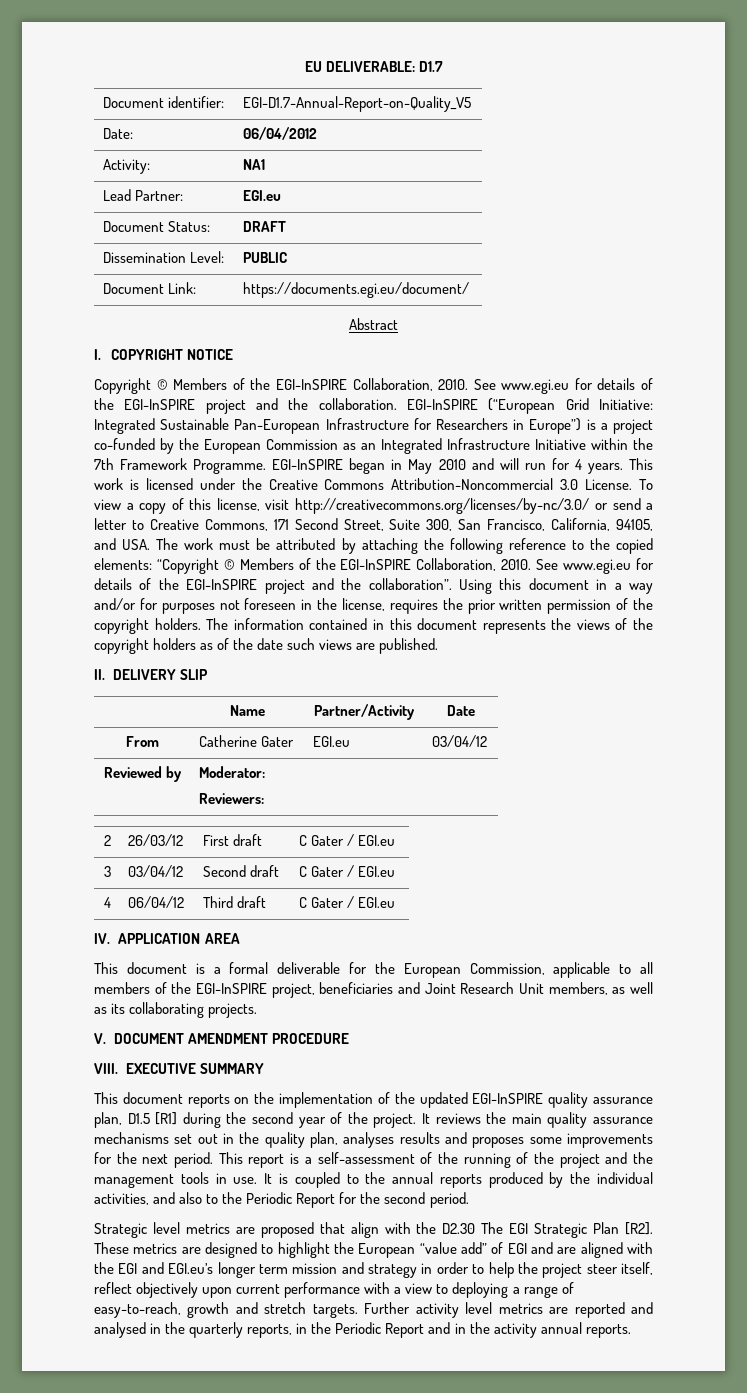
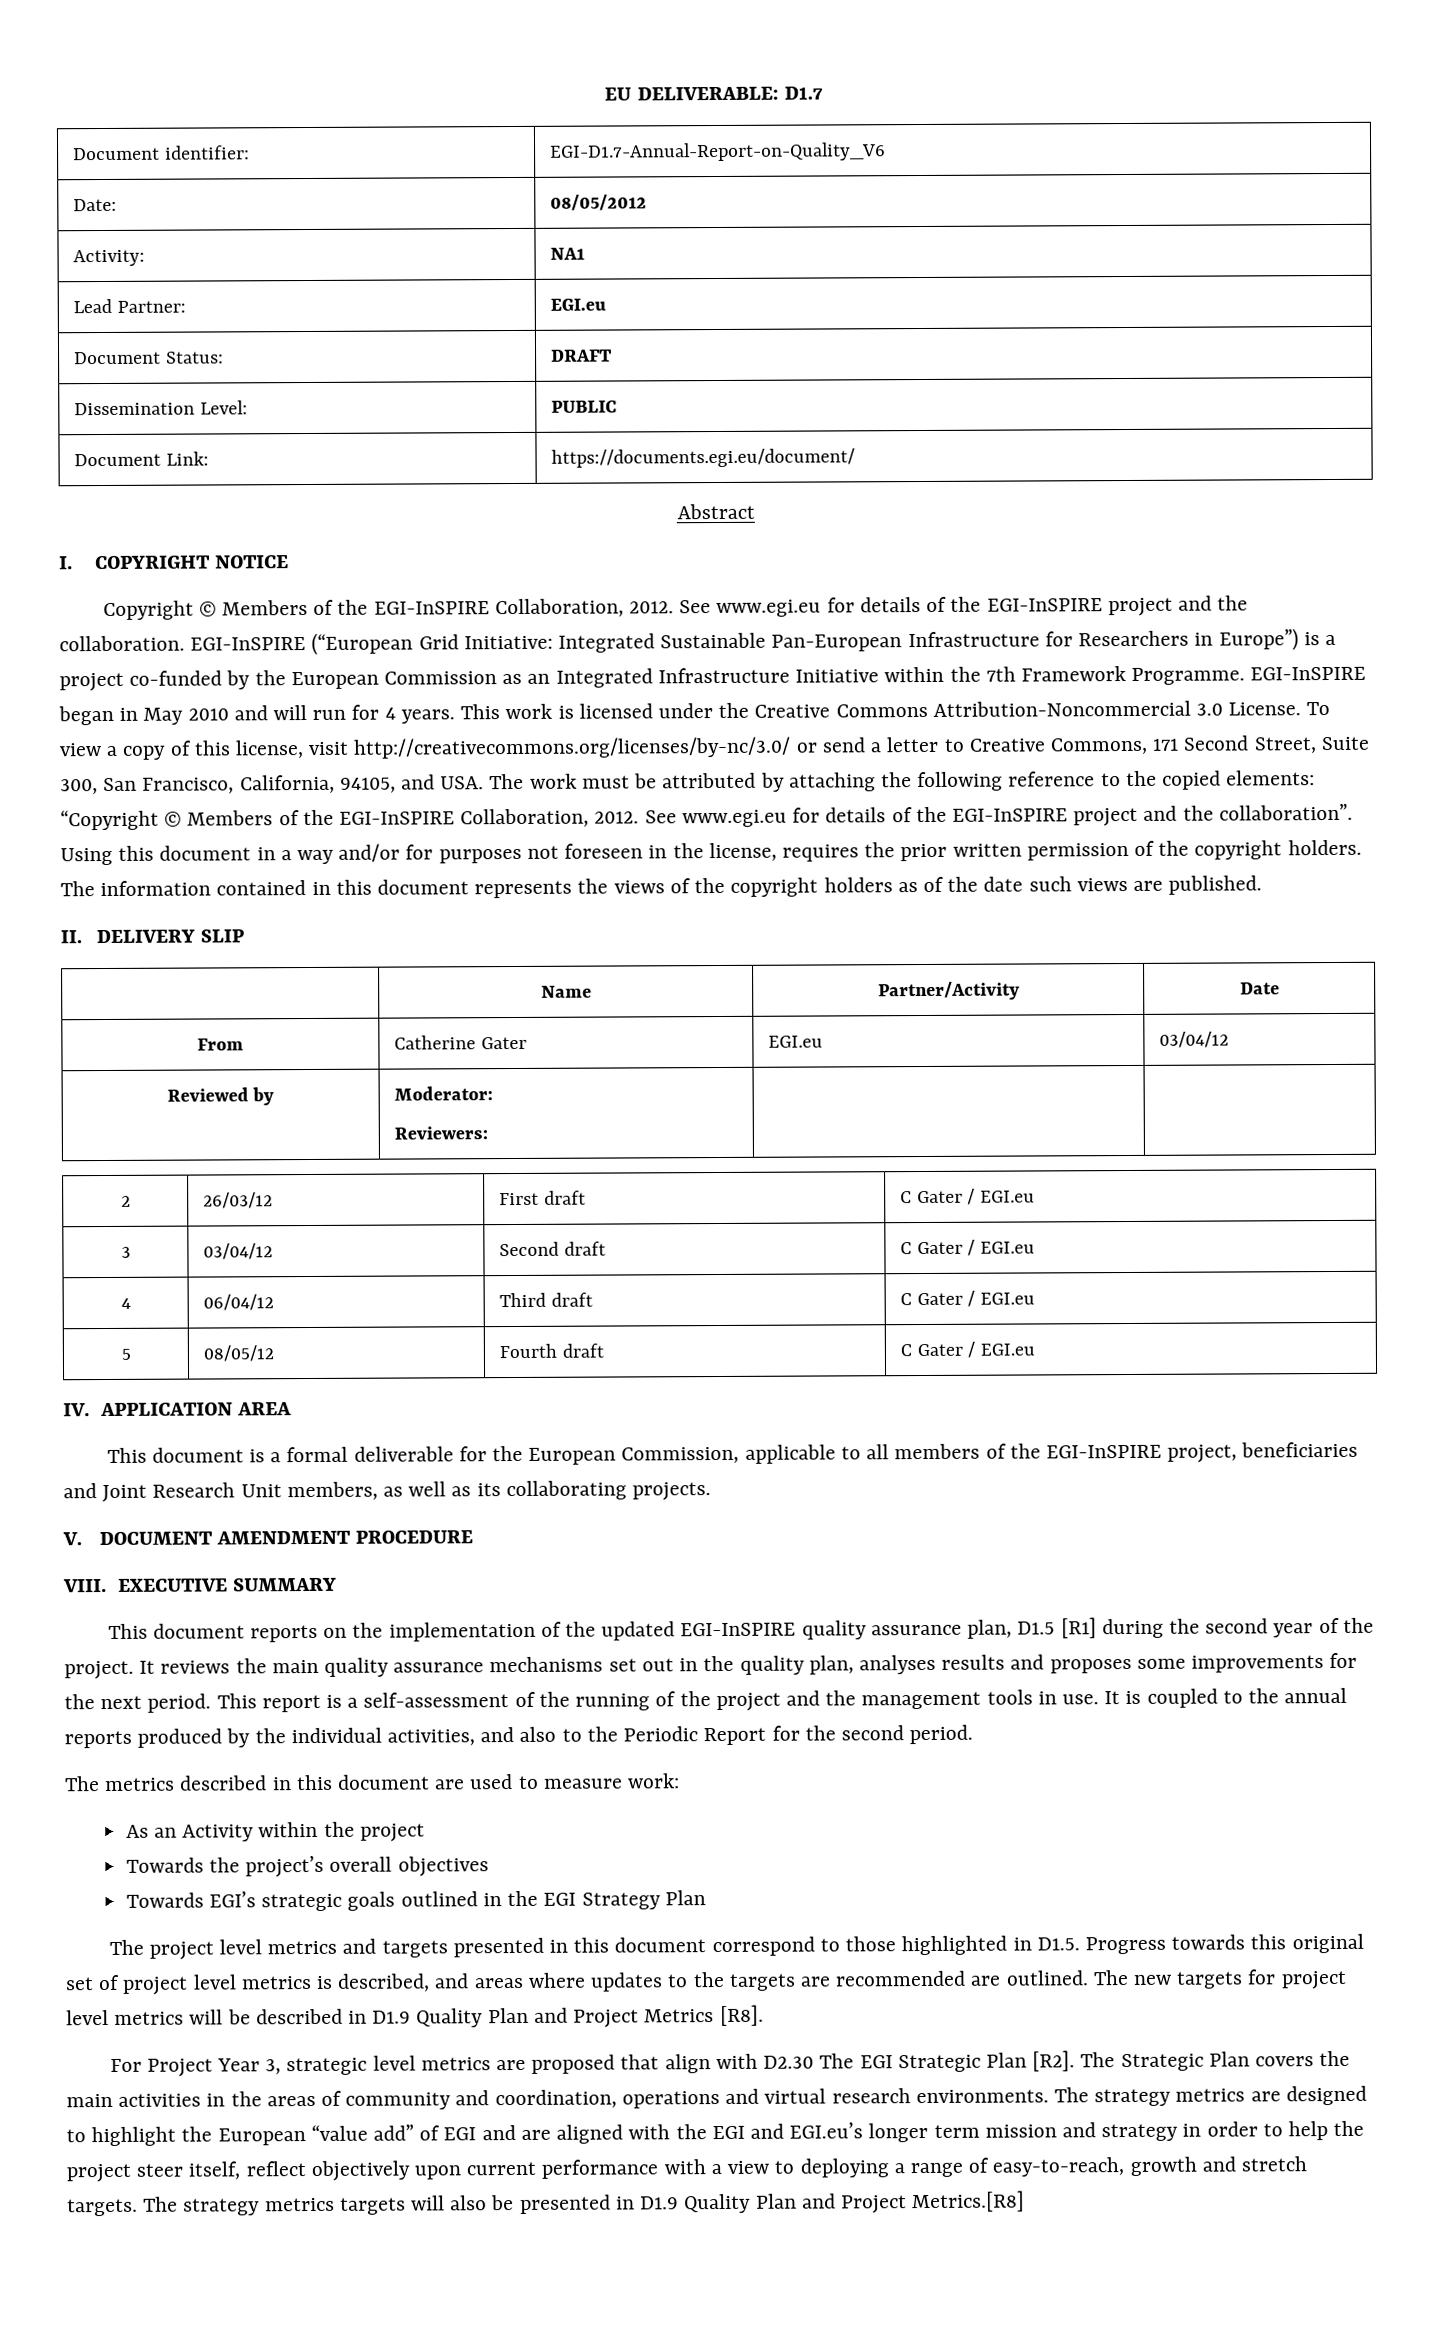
- Document identifier: | EGI-D1.7-Annual-Report-on-Quality_V5
+ Document identifier: | EGI-D1.7-Annual-Report-on-Quality_V6
- Date: | 06/04/2012
+ Date: | 08/05/2012
- Copyright © Members of the EGI-InSPIRE Collaboration, 2010.
+ Copyright © Members of the EGI-InSPIRE Collaboration, 2012.
- To view a copy of this license, visit http://creativecommons.org/licenses/by-nc/3.0/ or send a letter to Creative Commons, 171 Second Street, Suite 300, San Francisco, California, 94105, and USA. The work must be attributed by attaching the following reference to the copied elements: “Copyright © Members of the EGI-InSPIRE Collaboration, 2010.
+ To view a copy of this license, visit http://creativecommons.org/licenses/by-nc/3.0/ or send a letter to Creative Commons, 171 Second Street, Suite 300, San Francisco, California, 94105, and USA. The work must be attributed by attaching the following reference to the copied elements: “Copyright © Members of the EGI-InSPIRE Collaboration, 2012.
+ 5 | 08/05/12 | Fourth draft | C Gater / EGI.eu
- Strategic level metrics are proposed that align with the D2.30 The EGI Strategic Plan [R2]. These metrics are designed to highlight the European “value add” of EGI and are aligned with the EGI and EGI.eu’s longer term mission and strategy in order to help the project steer itself, reflect objectively upon current performance with a view to deploying a range of easy-to-reach, growth and stretch targets.
+ The metrics described in this document are used to measure work:
+ As an Activity within the project
+ Towards the project’s overall objectives
+ Towards EGI’s strategic goals outlined in the EGI Strategy Plan
+ The project level metrics and targets presented in this document correspond to those highlighted in D1.5. Progress towards this original set of project level metrics is described, and areas where updates to the targets are recommended are outlined. The new targets for project level metrics will be described in D1.9 Quality Plan and Project Metrics [R8].
+ For Project Year 3, strategic level metrics are proposed that align with D2.30 The EGI Strategic Plan [R2]. The Strategic Plan covers the main activities in the areas of community and coordination, operations and virtual research environments. The strategy metrics are designed to highlight the European “value add” of EGI and are aligned with the EGI and EGI.eu’s longer term mission and strategy in order to help the project steer itself, reflect objectively upon current performance with a view to deploying a range of easy-to-reach, growth and stretch targets.
- Further activity level metrics are reported and analysed in the quarterly reports, in the Periodic Report and in the activity annual reports.
+ The strategy metrics targets will also be presented in D1.9 Quality Plan and Project Metrics.[R8]

